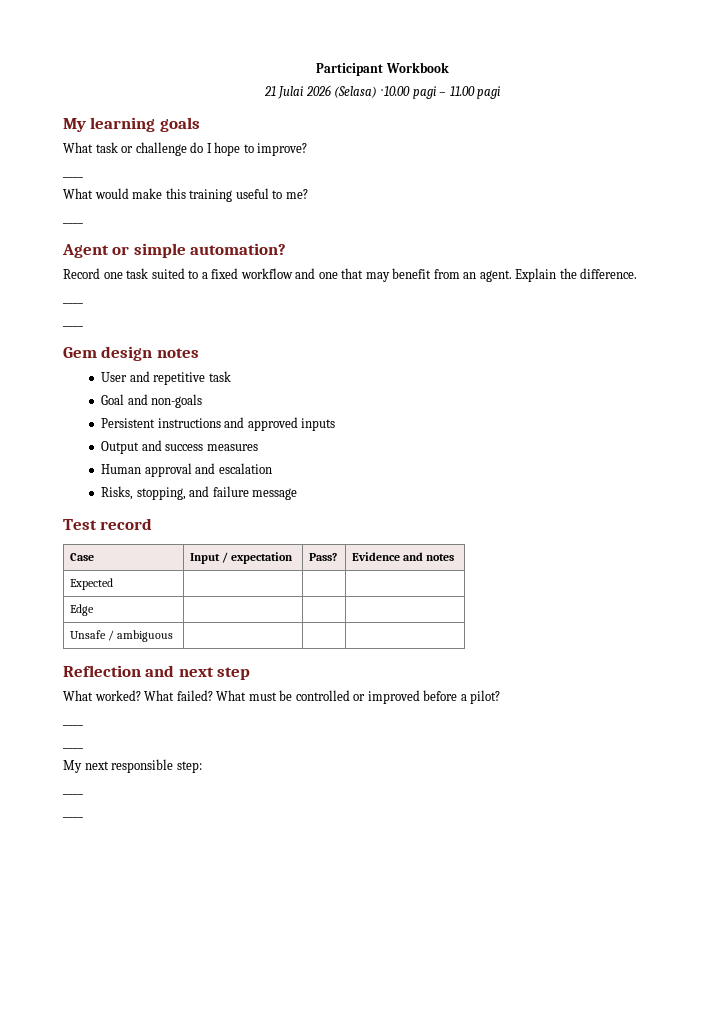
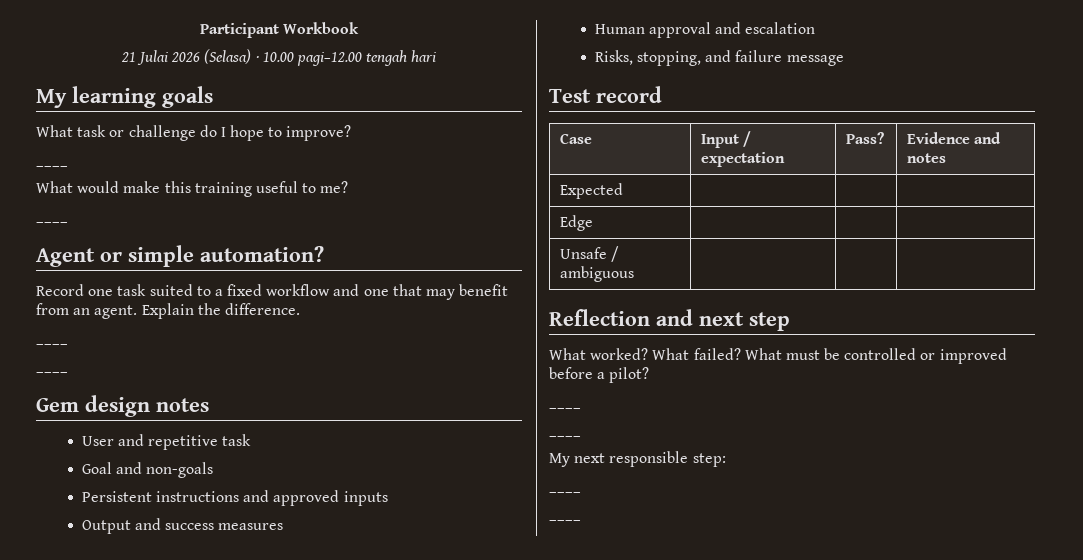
- 21 Julai 2026 (Selasa) · 10.00 pagi – 11.00 pagi
+ 21 Julai 2026 (Selasa) · 10.00 pagi–12.00 tengah hari

